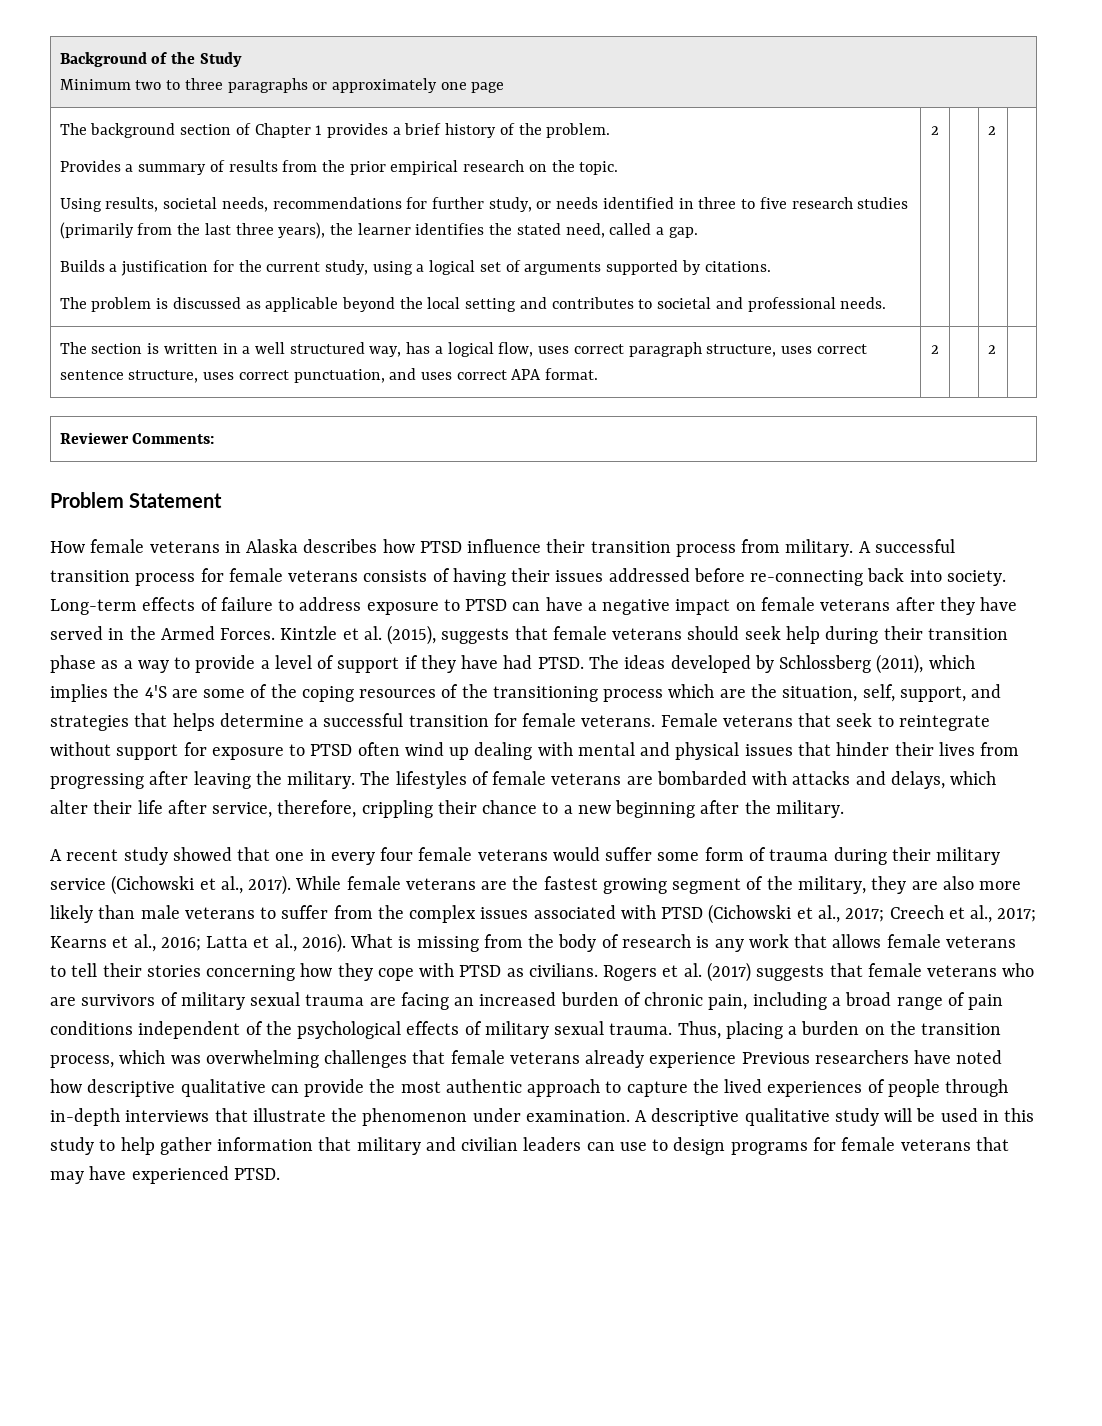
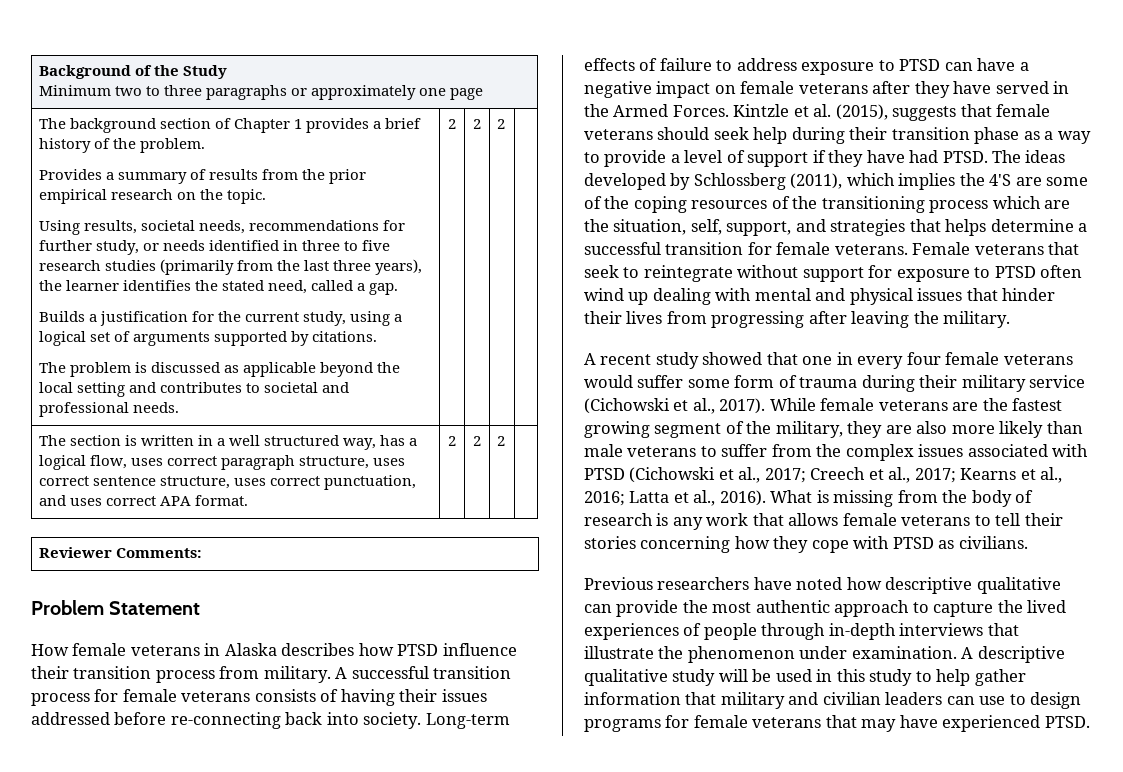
- The problem is discussed as applicable beyond the local setting and contributes to societal and professional needs. | 2
+ The problem is discussed as applicable beyond the local setting and contributes to societal and professional needs. | 2 | 2
- The section is written in a well structured way, has a logical flow, uses correct paragraph structure, uses correct sentence structure, uses correct punctuation, and uses correct APA format. | 2 | | 2 |
+ The section is written in a well structured way, has a logical flow, uses correct paragraph structure, uses correct sentence structure, uses correct punctuation, and uses correct APA format. | 2 | 2 | 2 |
- The lifestyles of female veterans are bombarded with attacks and delays, which alter their life after service, therefore, crippling their chance to a new beginning after the military.
- What is missing from the body of research is any work that allows female veterans to tell their stories concerning how they cope with PTSD as civilians. Rogers et al. (2017) suggests that female veterans who are survivors of military sexual trauma are facing an increased burden of chronic pain, including a broad range of pain conditions independent of the psychological effects of military sexual trauma. Thus, placing a burden on the transition process, which was overwhelming challenges that female veterans already experience Previous researchers have noted how descriptive qualitative can provide the most authentic approach to capture the lived experiences of people through in-depth interviews that illustrate the phenomenon under examination.
+ What is missing from the body of research is any work that allows female veterans to tell their stories concerning how they cope with PTSD as civilians.
+ Previous researchers have noted how descriptive qualitative can provide the most authentic approach to capture the lived experiences of people through in-depth interviews that illustrate the phenomenon under examination.

